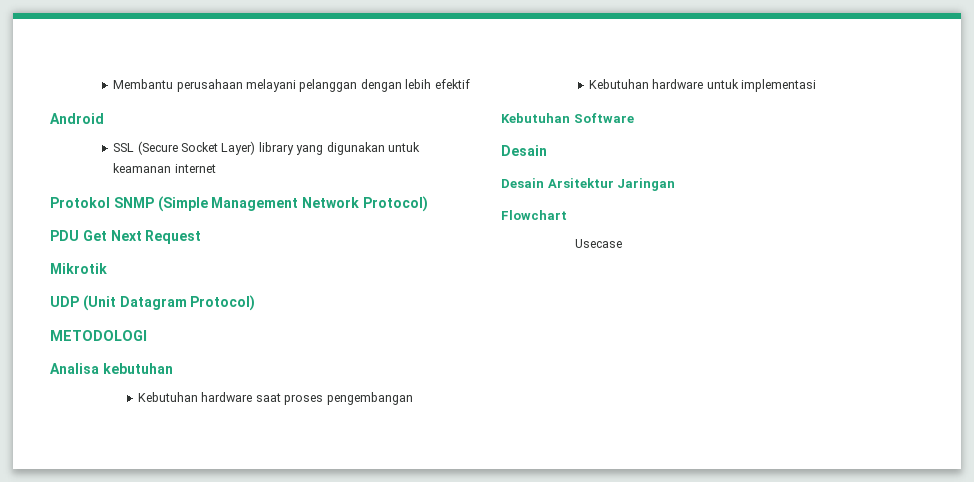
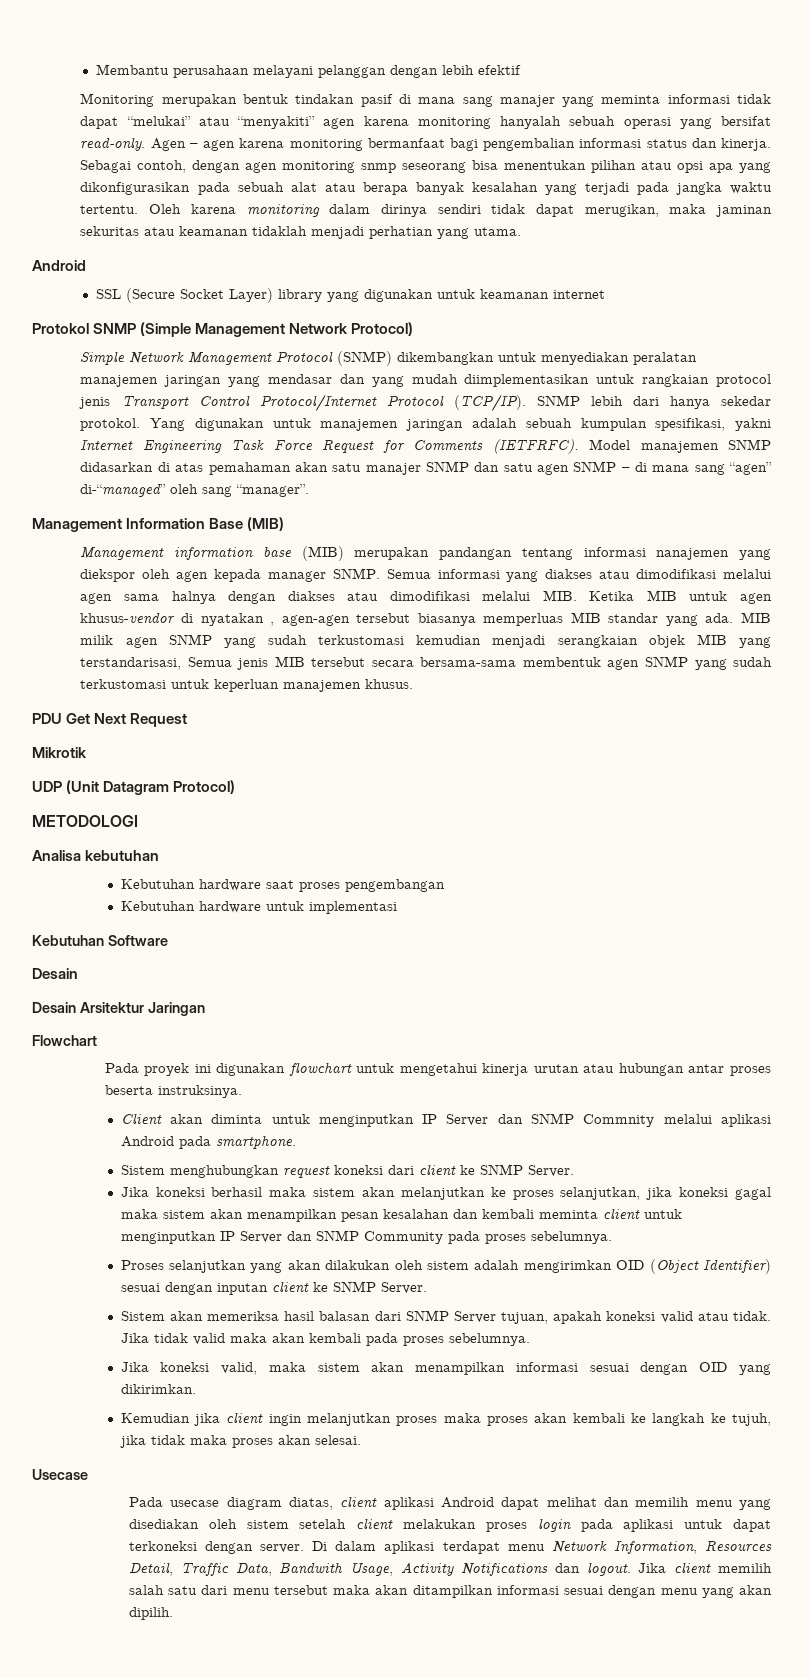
+ Monitoring merupakan bentuk tindakan pasif di mana sang manajer yang meminta informasi tidak dapat “melukai” atau “menyakiti” agen karena monitoring hanyalah sebuah operasi yang bersifat read-only. Agen – agen karena monitoring bermanfaat bagi pengembalian informasi status dan kinerja. Sebagai contoh, dengan agen monitoring snmp seseorang bisa menentukan pilihan atau opsi apa yang dikonfigurasikan pada sebuah alat atau berapa banyak kesalahan yang terjadi pada jangka waktu tertentu. Oleh karena monitoring dalam dirinya sendiri tidak dapat merugikan, maka jaminan sekuritas atau keamanan tidaklah menjadi perhatian yang utama.
+ Simple Network Management Protocol (SNMP) dikembangkan untuk menyediakan peralatan manajemen jaringan yang mendasar dan yang mudah diimplementasikan untuk rangkaian protocol jenis Transport Control Protocol/Internet Protocol (TCP/IP). SNMP lebih dari hanya sekedar protokol. Yang digunakan untuk manajemen jaringan adalah sebuah kumpulan spesifikasi, yakni Internet Engineering Task Force Request for Comments (IETFRFC). Model manajemen SNMP didasarkan di atas pemahaman akan satu manajer SNMP dan satu agen SNMP – di mana sang “agen” di-“managed” oleh sang “manager”.
+ Management Information Base (MIB)
+ Management information base (MIB) merupakan pandangan tentang informasi nanajemen yang diekspor oleh agen kepada manager SNMP. Semua informasi yang diakses atau dimodifikasi melalui agen sama halnya dengan diakses atau dimodifikasi melalui MIB. Ketika MIB untuk agen khusus-vendor di nyatakan , agen-agen tersebut biasanya memperluas MIB standar yang ada. MIB milik agen SNMP yang sudah terkustomasi kemudian menjadi serangkaian objek MIB yang terstandarisasi, Semua jenis MIB tersebut secara bersama-sama membentuk agen SNMP yang sudah terkustomasi untuk keperluan manajemen khusus.
+ Pada proyek ini digunakan flowchart untuk mengetahui kinerja urutan atau hubungan antar proses beserta instruksinya.
+ Client akan diminta untuk menginputkan IP Server dan SNMP Commnity melalui aplikasi Android pada smartphone.
+ Sistem menghubungkan request koneksi dari client ke SNMP Server.
+ Jika koneksi berhasil maka sistem akan melanjutkan ke proses selanjutkan, jika koneksi gagal maka sistem akan menampilkan pesan kesalahan dan kembali meminta client untuk menginputkan IP Server dan SNMP Community pada proses sebelumnya.
+ Proses selanjutkan yang akan dilakukan oleh sistem adalah mengirimkan OID (Object Identifier) sesuai dengan inputan client ke SNMP Server.
+ Sistem akan memeriksa hasil balasan dari SNMP Server tujuan, apakah koneksi valid atau tidak. Jika tidak valid maka akan kembali pada proses sebelumnya.
+ Jika koneksi valid, maka sistem akan menampilkan informasi sesuai dengan OID yang dikirimkan.
+ Kemudian jika client ingin melanjutkan proses maka proses akan kembali ke langkah ke tujuh, jika tidak maka proses akan selesai.
  Usecase
+ Pada usecase diagram diatas, client aplikasi Android dapat melihat dan memilih menu yang disediakan oleh sistem setelah client melakukan proses login pada aplikasi untuk dapat terkoneksi dengan server. Di dalam aplikasi terdapat menu Network Information, Resources Detail, Traffic Data, Bandwith Usage, Activity Notifications dan logout. Jika client memilih salah satu dari menu tersebut maka akan ditampilkan informasi sesuai dengan menu yang akan dipilih.

